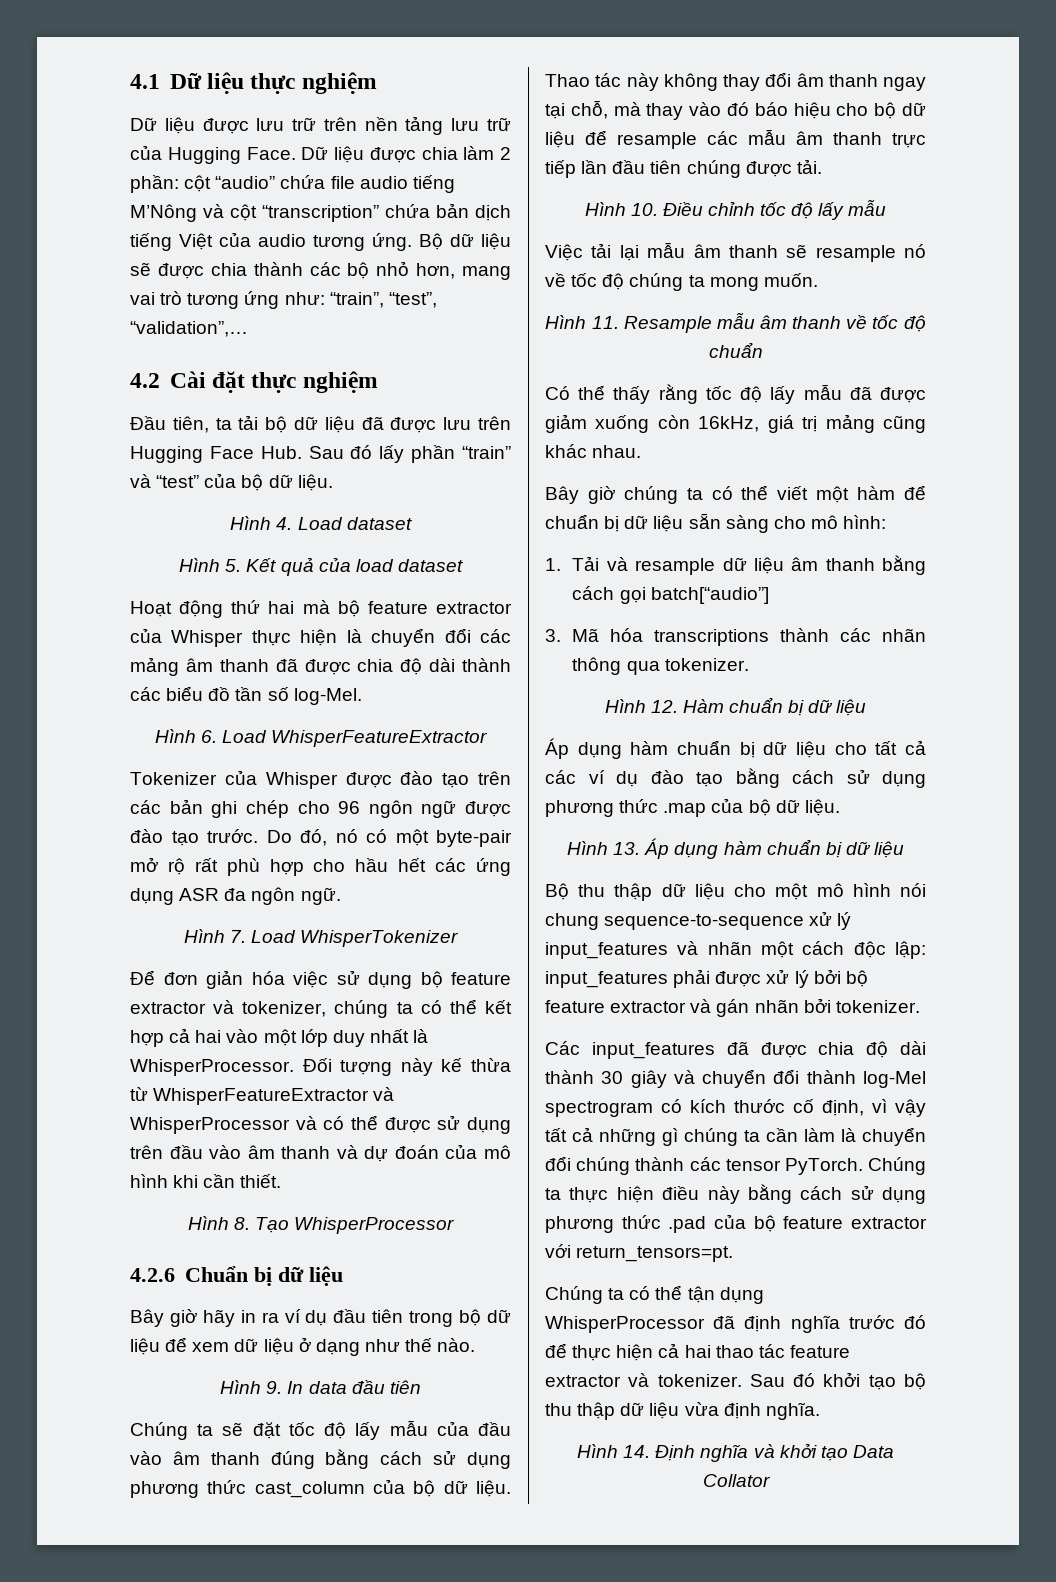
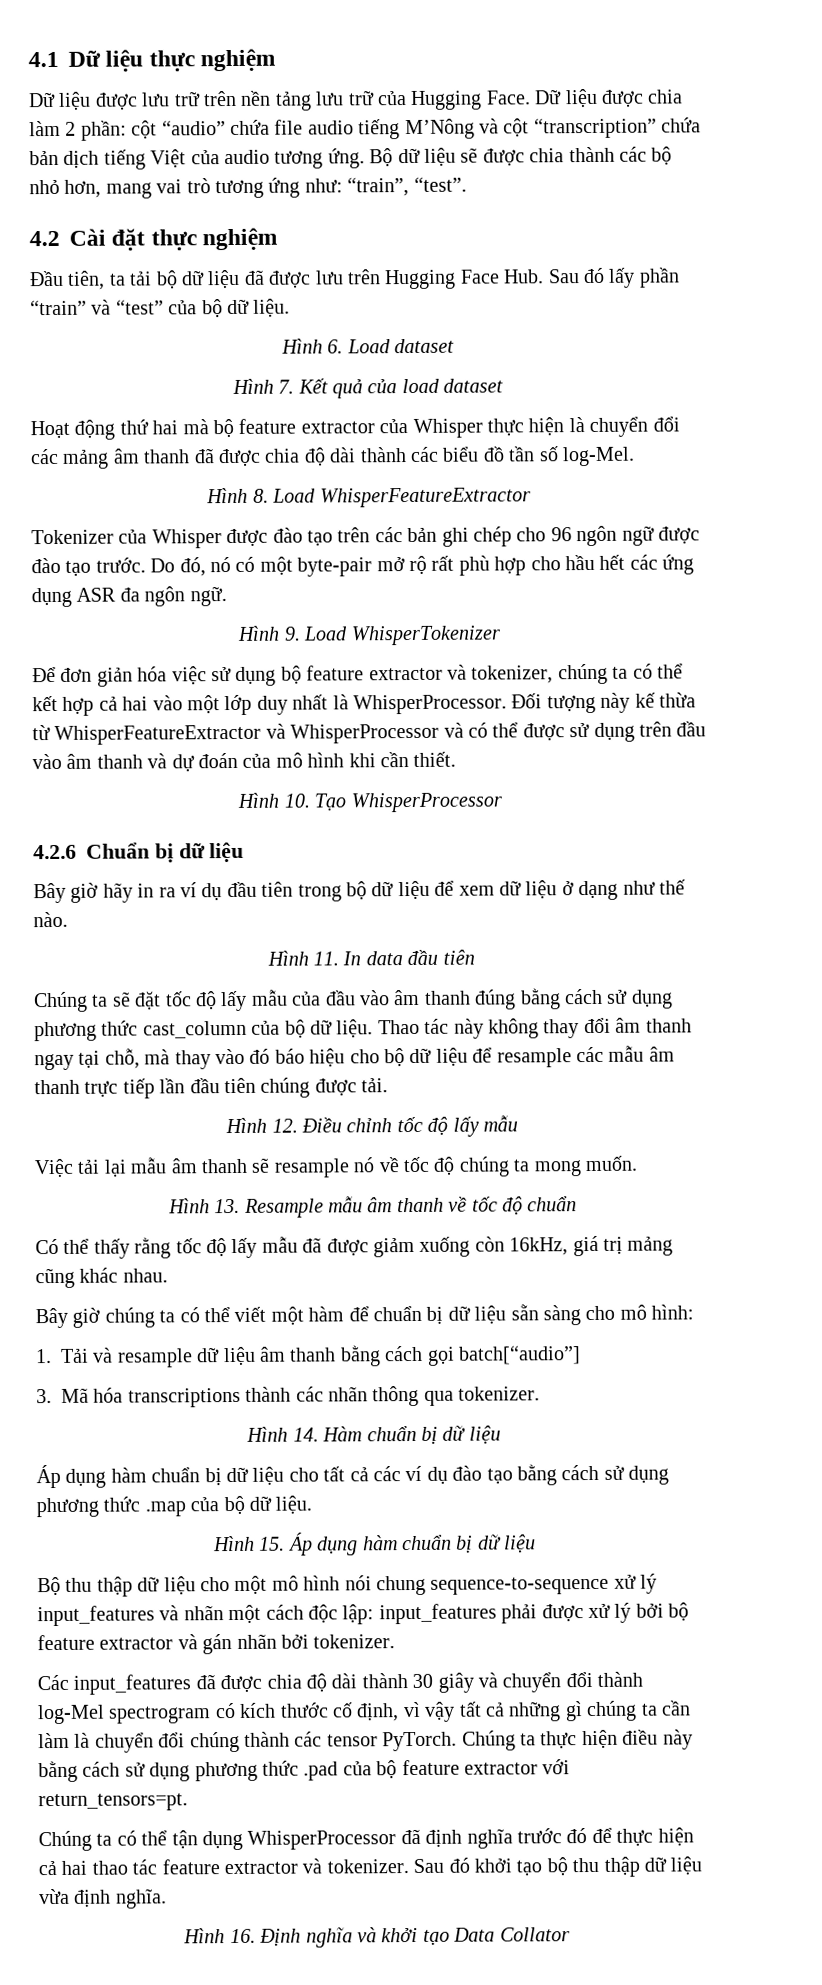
- Bộ dữ liệu sẽ được chia thành các bộ nhỏ hơn, mang vai trò tương ứng như: “train”, “test”, “validation”,…
+ Bộ dữ liệu sẽ được chia thành các bộ nhỏ hơn, mang vai trò tương ứng như: “train”, “test”.
- Hình 4. Load dataset
+ Hình 6. Load dataset
- Hình 5. Kết quả của load dataset
+ Hình 7. Kết quả của load dataset
- Hình 6. Load WhisperFeatureExtractor
+ Hình 8. Load WhisperFeatureExtractor
- Hình 7. Load WhisperTokenizer
+ Hình 9. Load WhisperTokenizer
- Hình 8. Tạo WhisperProcessor
+ Hình 10. Tạo WhisperProcessor
- Hình 9. In data đầu tiên
+ Hình 11. In data đầu tiên
- Hình 10. Điều chỉnh tốc độ lấy mẫu
+ Hình 12. Điều chỉnh tốc độ lấy mẫu
- Hình 11. Resample mẫu âm thanh về tốc độ chuẩn
+ Hình 13. Resample mẫu âm thanh về tốc độ chuẩn
- Hình 12. Hàm chuẩn bị dữ liệu
+ Hình 14. Hàm chuẩn bị dữ liệu
- Hình 13. Áp dụng hàm chuẩn bị dữ liệu
+ Hình 15. Áp dụng hàm chuẩn bị dữ liệu
- Hình 14. Định nghĩa và khởi tạo Data Collator
+ Hình 16. Định nghĩa và khởi tạo Data Collator

